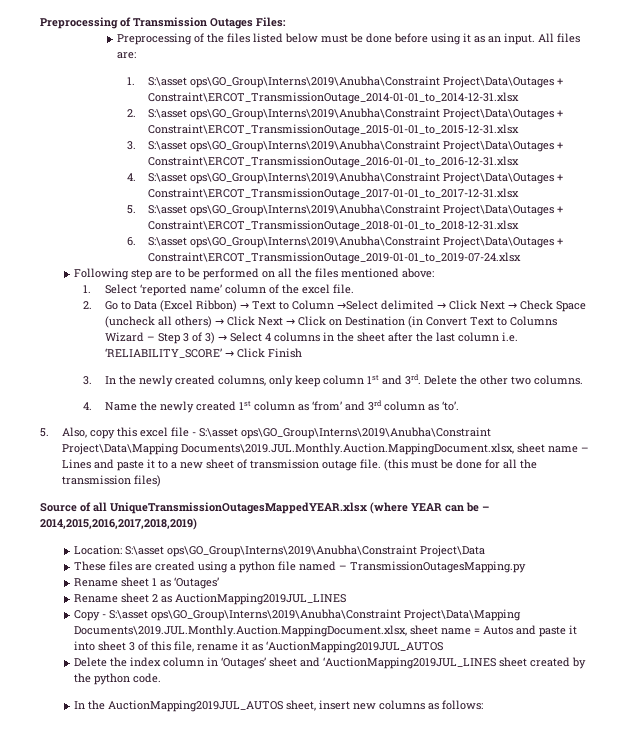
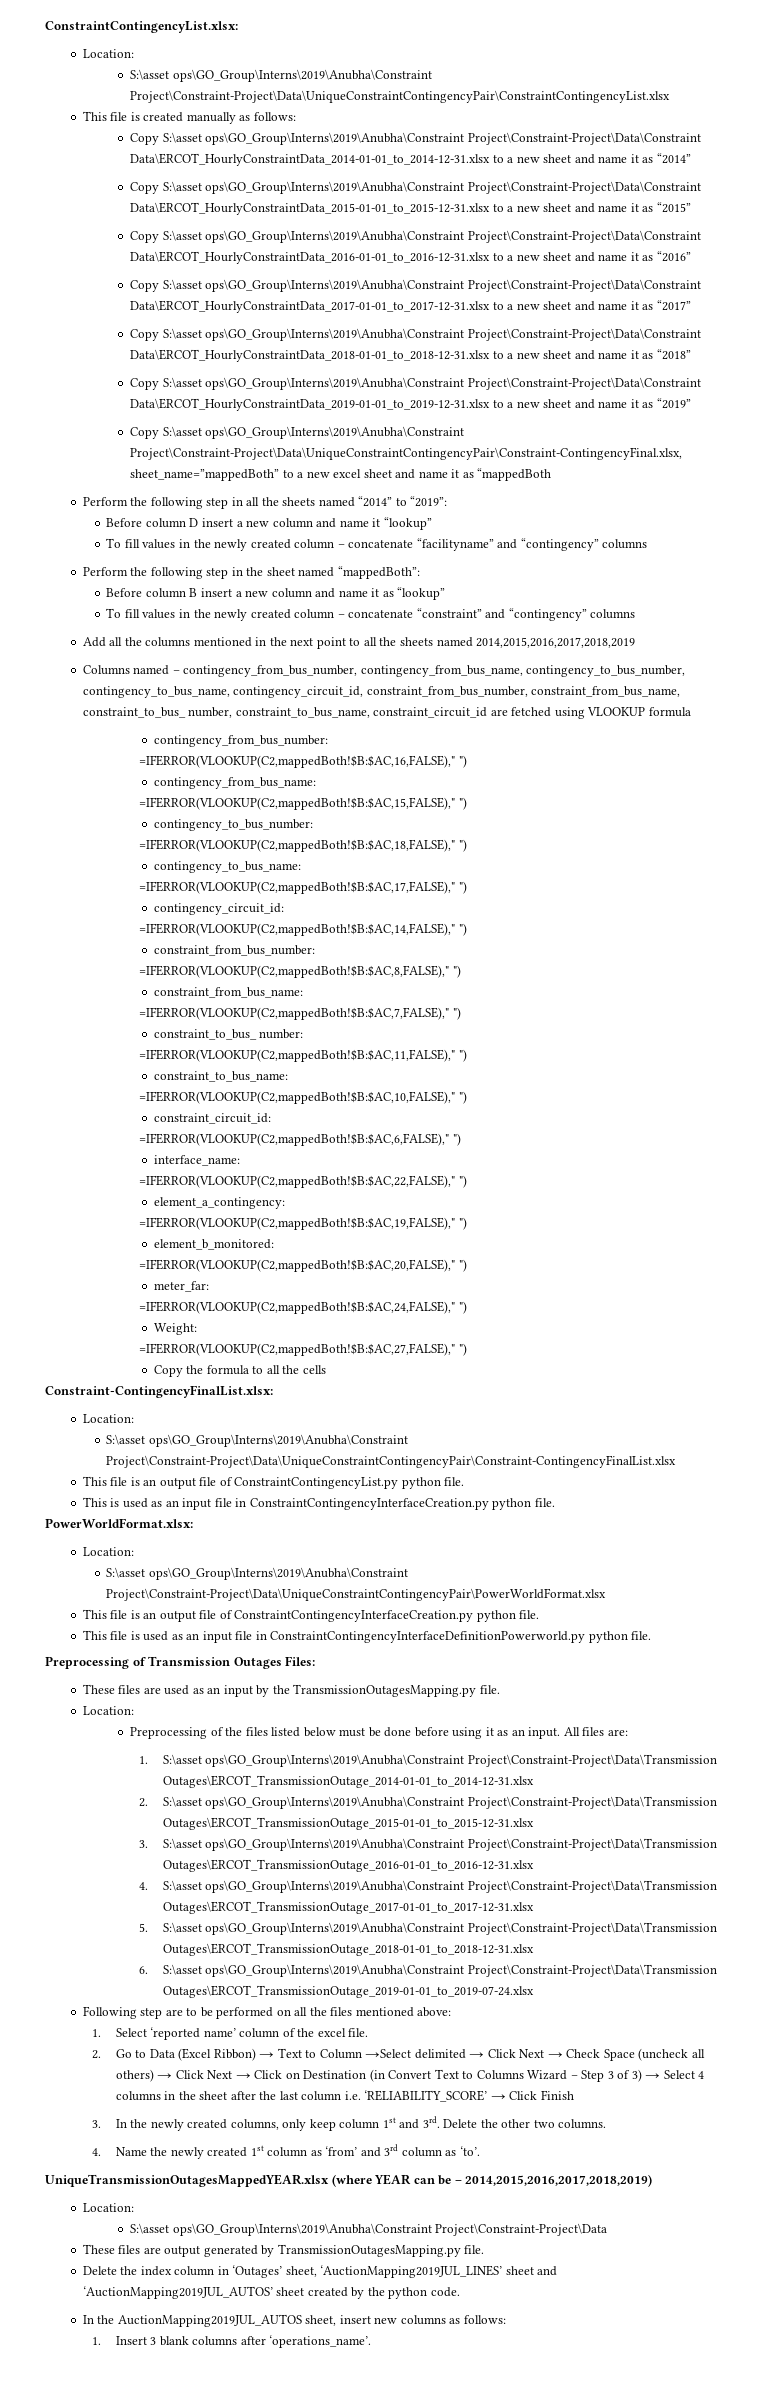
+ ConstraintContingencyList.xlsx:
+ Location:
+ S:\asset ops\GO_Group\Interns\2019\Anubha\Constraint Project\Constraint-Project\Data\UniqueConstraintContingencyPair\ConstraintContingencyList.xlsx
+ This file is created manually as follows:
+ Copy S:\asset ops\GO_Group\Interns\2019\Anubha\Constraint Project\Constraint-Project\Data\Constraint Data\ERCOT_HourlyConstraintData_2014-01-01_to_2014-12-31.xlsx to a new sheet and name it as “2014”
+ Copy S:\asset ops\GO_Group\Interns\2019\Anubha\Constraint Project\Constraint-Project\Data\Constraint Data\ERCOT_HourlyConstraintData_2015-01-01_to_2015-12-31.xlsx to a new sheet and name it as “2015”
+ Copy S:\asset ops\GO_Group\Interns\2019\Anubha\Constraint Project\Constraint-Project\Data\Constraint Data\ERCOT_HourlyConstraintData_2016-01-01_to_2016-12-31.xlsx to a new sheet and name it as “2016”
+ Copy S:\asset ops\GO_Group\Interns\2019\Anubha\Constraint Project\Constraint-Project\Data\Constraint Data\ERCOT_HourlyConstraintData_2017-01-01_to_2017-12-31.xlsx to a new sheet and name it as “2017”
+ Copy S:\asset ops\GO_Group\Interns\2019\Anubha\Constraint Project\Constraint-Project\Data\Constraint Data\ERCOT_HourlyConstraintData_2018-01-01_to_2018-12-31.xlsx to a new sheet and name it as “2018”
+ Copy S:\asset ops\GO_Group\Interns\2019\Anubha\Constraint Project\Constraint-Project\Data\Constraint Data\ERCOT_HourlyConstraintData_2019-01-01_to_2019-12-31.xlsx to a new sheet and name it as “2019”
+ Copy S:\asset ops\GO_Group\Interns\2019\Anubha\Constraint Project\Constraint-Project\Data\UniqueConstraintContingencyPair\Constraint-ContingencyFinal.xlsx, sheet_name=”mappedBoth” to a new excel sheet and name it as “mappedBoth
+ Perform the following step in all the sheets named “2014” to “2019”:
+ Before column D insert a new column and name it “lookup”
+ To fill values in the newly created column – concatenate “facilityname” and “contingency” columns
+ Perform the following step in the sheet named “mappedBoth”:
+ Before column B insert a new column and name it as “lookup”
+ To fill values in the newly created column – concatenate “constraint” and “contingency” columns
+ Add all the columns mentioned in the next point to all the sheets named 2014,2015,2016,2017,2018,2019
+ Columns named – contingency_from_bus_number, contingency_from_bus_name, contingency_to_bus_number, contingency_to_bus_name, contingency_circuit_id, constraint_from_bus_number, constraint_from_bus_name, constraint_to_bus_ number, constraint_to_bus_name, constraint_circuit_id are fetched using VLOOKUP formula
+ contingency_from_bus_number:
+ =IFERROR(VLOOKUP(C2,mappedBoth!$B:$AC,16,FALSE)," ")
+ contingency_from_bus_name:
+ =IFERROR(VLOOKUP(C2,mappedBoth!$B:$AC,15,FALSE)," ")
+ contingency_to_bus_number:
+ =IFERROR(VLOOKUP(C2,mappedBoth!$B:$AC,18,FALSE)," ")
+ contingency_to_bus_name:
+ =IFERROR(VLOOKUP(C2,mappedBoth!$B:$AC,17,FALSE)," ")
+ contingency_circuit_id:
+ =IFERROR(VLOOKUP(C2,mappedBoth!$B:$AC,14,FALSE)," ")
+ constraint_from_bus_number:
+ =IFERROR(VLOOKUP(C2,mappedBoth!$B:$AC,8,FALSE)," ")
+ constraint_from_bus_name:
+ =IFERROR(VLOOKUP(C2,mappedBoth!$B:$AC,7,FALSE)," ")
+ constraint_to_bus_ number:
+ =IFERROR(VLOOKUP(C2,mappedBoth!$B:$AC,11,FALSE)," ")
+ constraint_to_bus_name:
+ =IFERROR(VLOOKUP(C2,mappedBoth!$B:$AC,10,FALSE)," ")
+ constraint_circuit_id:
+ =IFERROR(VLOOKUP(C2,mappedBoth!$B:$AC,6,FALSE)," ")
+ interface_name:
+ =IFERROR(VLOOKUP(C2,mappedBoth!$B:$AC,22,FALSE)," ")
+ element_a_contingency:
+ =IFERROR(VLOOKUP(C2,mappedBoth!$B:$AC,19,FALSE)," ")
+ element_b_monitored:
+ =IFERROR(VLOOKUP(C2,mappedBoth!$B:$AC,20,FALSE)," ")
+ meter_far:
+ =IFERROR(VLOOKUP(C2,mappedBoth!$B:$AC,24,FALSE)," ")
+ Weight:
+ =IFERROR(VLOOKUP(C2,mappedBoth!$B:$AC,27,FALSE)," ")
+ Copy the formula to all the cells
+ Constraint-ContingencyFinalList.xlsx:
+ Location:
+ S:\asset ops\GO_Group\Interns\2019\Anubha\Constraint Project\Constraint-Project\Data\UniqueConstraintContingencyPair\Constraint-ContingencyFinalList.xlsx
+ This file is an output file of ConstraintContingencyList.py python file.
+ This is used as an input file in ConstraintContingencyInterfaceCreation.py python file.
+ PowerWorldFormat.xlsx:
+ Location:
+ S:\asset ops\GO_Group\Interns\2019\Anubha\Constraint Project\Constraint-Project\Data\UniqueConstraintContingencyPair\PowerWorldFormat.xlsx
+ This file is an output file of ConstraintContingencyInterfaceCreation.py python file.
+ This file is used as an input file in ConstraintContingencyInterfaceDefinitionPowerworld.py python file.
+ These files are used as an input by the TransmissionOutagesMapping.py file.
+ Location:
- 1. S:\asset ops\GO_Group\Interns\2019\Anubha\Constraint Project\Data\Outages + Constraint\ERCOT_TransmissionOutage_2014-01-01_to_2014-12-31.xlsx
+ 1. S:\asset ops\GO_Group\Interns\2019\Anubha\Constraint Project\Constraint-Project\Data\Transmission Outages\ERCOT_TransmissionOutage_2014-01-01_to_2014-12-31.xlsx
- 2. S:\asset ops\GO_Group\Interns\2019\Anubha\Constraint Project\Data\Outages + Constraint\ERCOT_TransmissionOutage_2015-01-01_to_2015-12-31.xlsx
+ 2. S:\asset ops\GO_Group\Interns\2019\Anubha\Constraint Project\Constraint-Project\Data\Transmission Outages\ERCOT_TransmissionOutage_2015-01-01_to_2015-12-31.xlsx
- 3. S:\asset ops\GO_Group\Interns\2019\Anubha\Constraint Project\Data\Outages + Constraint\ERCOT_TransmissionOutage_2016-01-01_to_2016-12-31.xlsx
+ 3. S:\asset ops\GO_Group\Interns\2019\Anubha\Constraint Project\Constraint-Project\Data\Transmission Outages\ERCOT_TransmissionOutage_2016-01-01_to_2016-12-31.xlsx
- 4. S:\asset ops\GO_Group\Interns\2019\Anubha\Constraint Project\Data\Outages + Constraint\ERCOT_TransmissionOutage_2017-01-01_to_2017-12-31.xlsx
+ 4. S:\asset ops\GO_Group\Interns\2019\Anubha\Constraint Project\Constraint-Project\Data\Transmission Outages\ERCOT_TransmissionOutage_2017-01-01_to_2017-12-31.xlsx
- 5. S:\asset ops\GO_Group\Interns\2019\Anubha\Constraint Project\Data\Outages + Constraint\ERCOT_TransmissionOutage_2018-01-01_to_2018-12-31.xlsx
+ 5. S:\asset ops\GO_Group\Interns\2019\Anubha\Constraint Project\Constraint-Project\Data\Transmission Outages\ERCOT_TransmissionOutage_2018-01-01_to_2018-12-31.xlsx
- 6. S:\asset ops\GO_Group\Interns\2019\Anubha\Constraint Project\Data\Outages + Constraint\ERCOT_TransmissionOutage_2019-01-01_to_2019-07-24.xlsx
+ 6. S:\asset ops\GO_Group\Interns\2019\Anubha\Constraint Project\Constraint-Project\Data\Transmission Outages\ERCOT_TransmissionOutage_2019-01-01_to_2019-07-24.xlsx
- 5. Also, copy this excel file - S:\asset ops\GO_Group\Interns\2019\Anubha\Constraint Project\Data\Mapping Documents\2019.JUL.Monthly.Auction.MappingDocument.xlsx, sheet name – Lines and paste it to a new sheet of transmission outage file. (this must be done for all the transmission files)
- Source of all UniqueTransmissionOutagesMappedYEAR.xlsx (where YEAR can be – 2014,2015,2016,2017,2018,2019)
- Location: S:\asset ops\GO_Group\Interns\2019\Anubha\Constraint Project\Data
- These files are created using a python file named – TransmissionOutagesMapping.py
- Rename sheet 1 as ‘Outages’
- Rename sheet 2 as AuctionMapping2019JUL_LINES
- Copy - S:\asset ops\GO_Group\Interns\2019\Anubha\Constraint Project\Data\Mapping Documents\2019.JUL.Monthly.Auction.MappingDocument.xlsx, sheet name = Autos and paste it into sheet 3 of this file, rename it as ‘AuctionMapping2019JUL_AUTOS
+ UniqueTransmissionOutagesMappedYEAR.xlsx (where YEAR can be – 2014,2015,2016,2017,2018,2019)
+ Location:
+ S:\asset ops\GO_Group\Interns\2019\Anubha\Constraint Project\Constraint-Project\Data
+ These files are output generated by TransmissionOutagesMapping.py file.
- Delete the index column in ‘Outages’ sheet and ‘AuctionMapping2019JUL_LINES sheet created by the python code.
+ Delete the index column in ‘Outages’ sheet, ‘AuctionMapping2019JUL_LINES’ sheet and ‘AuctionMapping2019JUL_AUTOS’ sheet created by the python code.
+ 1. Insert 3 blank columns after ‘operations_name’.

